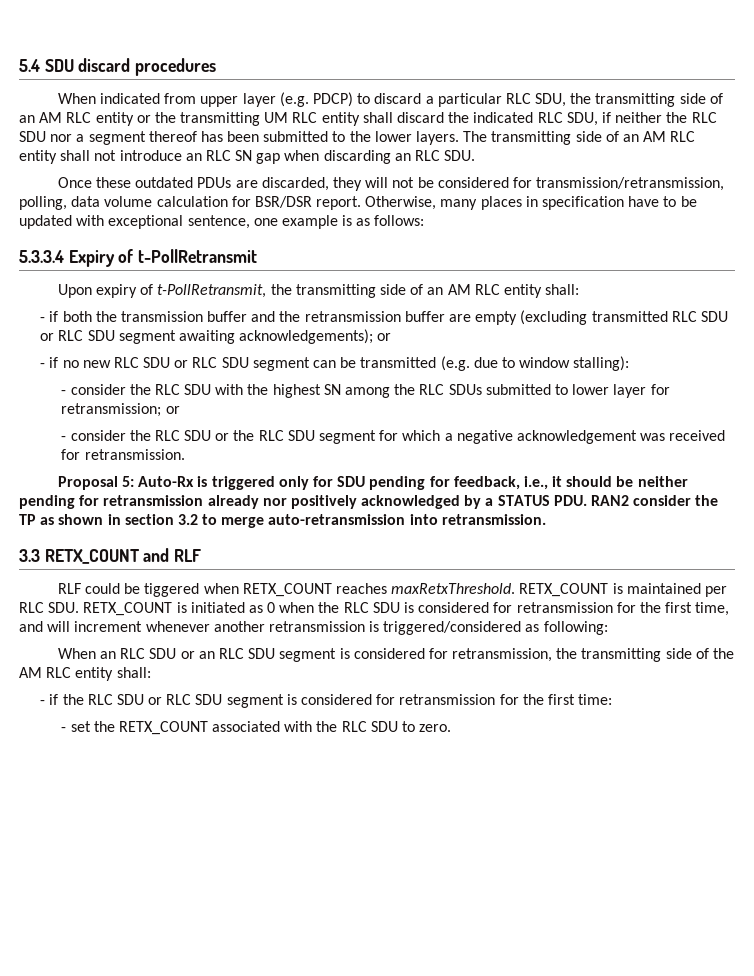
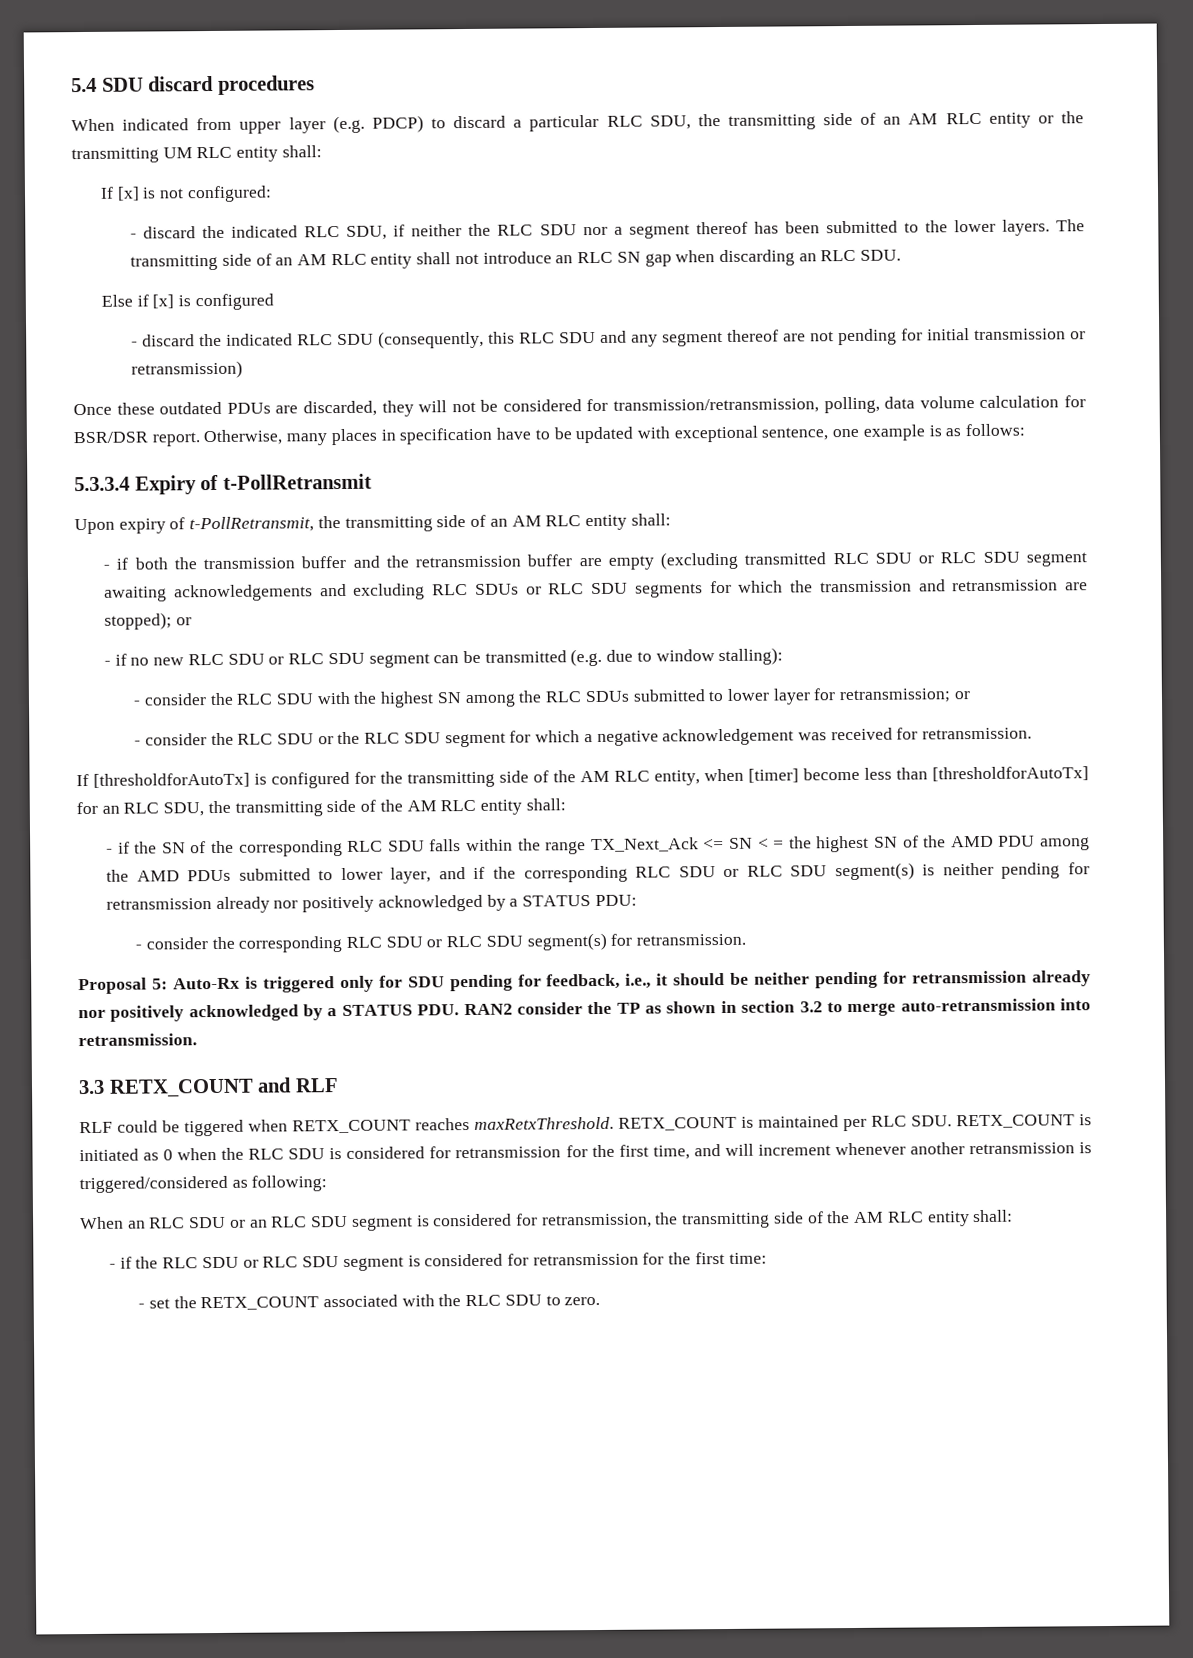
- When indicated from upper layer (e.g. PDCP) to discard a particular RLC SDU, the transmitting side of an AM RLC entity or the transmitting UM RLC entity shall discard the indicated RLC SDU, if neither the RLC SDU nor a segment thereof has been submitted to the lower layers.
+ When indicated from upper layer (e.g. PDCP) to discard a particular RLC SDU, the transmitting side of an AM RLC entity or the transmitting UM RLC entity shall:
+ If [x] is not configured:
+ - discard the indicated RLC SDU, if neither the RLC SDU nor a segment thereof has been submitted to the lower layers.
+ Else if [x] is configured
+ - discard the indicated RLC SDU (consequently, this RLC SDU and any segment thereof are not pending for initial transmission or retransmission)
- - if both the transmission buffer and the retransmission buffer are empty (excluding transmitted RLC SDU or RLC SDU segment awaiting acknowledgements); or
+ - if both the transmission buffer and the retransmission buffer are empty (excluding transmitted RLC SDU or RLC SDU segment awaiting acknowledgements and excluding RLC SDUs or RLC SDU segments for which the transmission and retransmission are stopped); or
+ If [thresholdforAutoTx] is configured for the transmitting side of the AM RLC entity, when [timer] become less than [thresholdforAutoTx] for an RLC SDU, the transmitting side of the AM RLC entity shall:
+ - if the SN of the corresponding RLC SDU falls within the range TX_Next_Ack <= SN < = the highest SN of the AMD PDU among the AMD PDUs submitted to lower layer, and if the corresponding RLC SDU or RLC SDU segment(s) is neither pending for retransmission already nor positively acknowledged by a STATUS PDU:
+ - consider the corresponding RLC SDU or RLC SDU segment(s) for retransmission.

